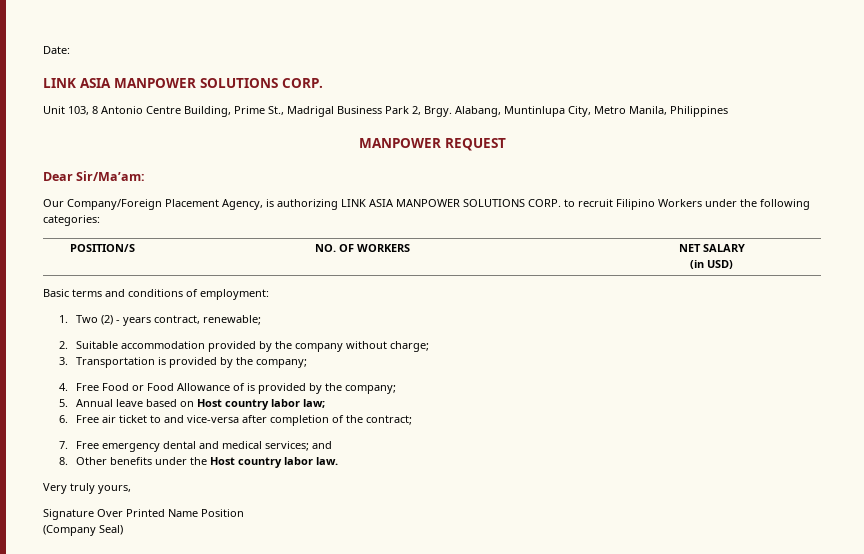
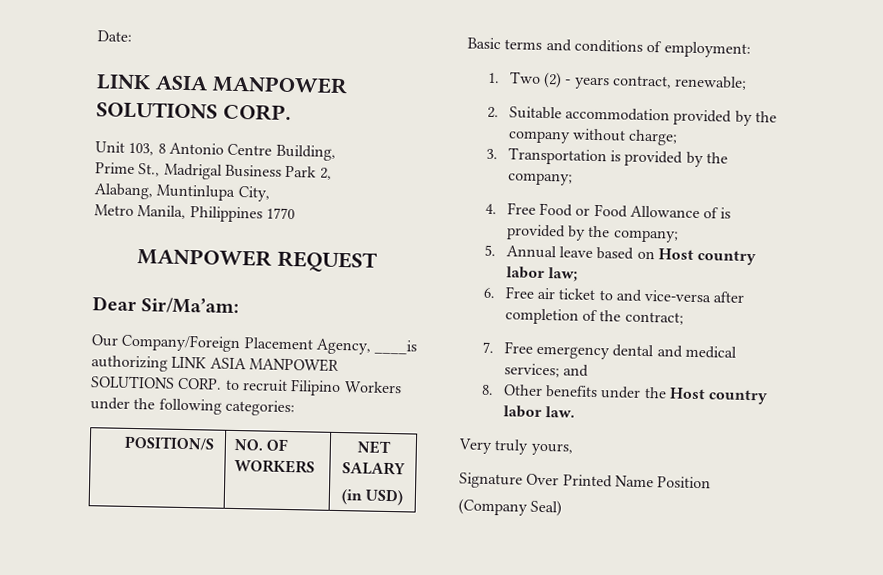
- Unit 103, 8 Antonio Centre Building, Prime St., Madrigal Business Park 2, Brgy. Alabang, Muntinlupa City, Metro Manila, Philippines
+ Unit 103, 8 Antonio Centre Building,
+ Prime St., Madrigal Business Park 2,
+ Alabang, Muntinlupa City,
+ Metro Manila, Philippines 1770
- Our Company/Foreign Placement Agency, is authorizing LINK ASIA MANPOWER SOLUTIONS CORP. to recruit Filipino Workers under the following categories:
+ Our Company/Foreign Placement Agency, ____is authorizing LINK ASIA MANPOWER SOLUTIONS CORP. to recruit Filipino Workers under the following categories:

